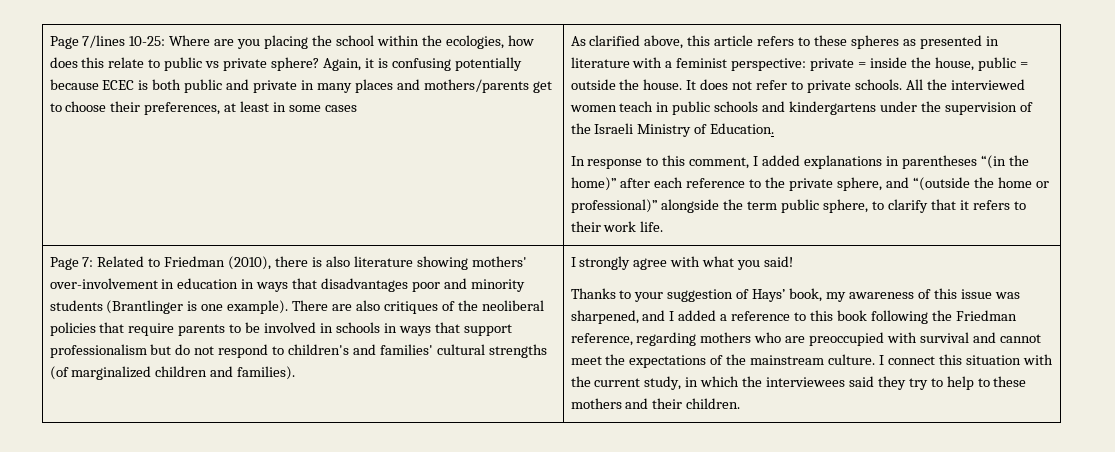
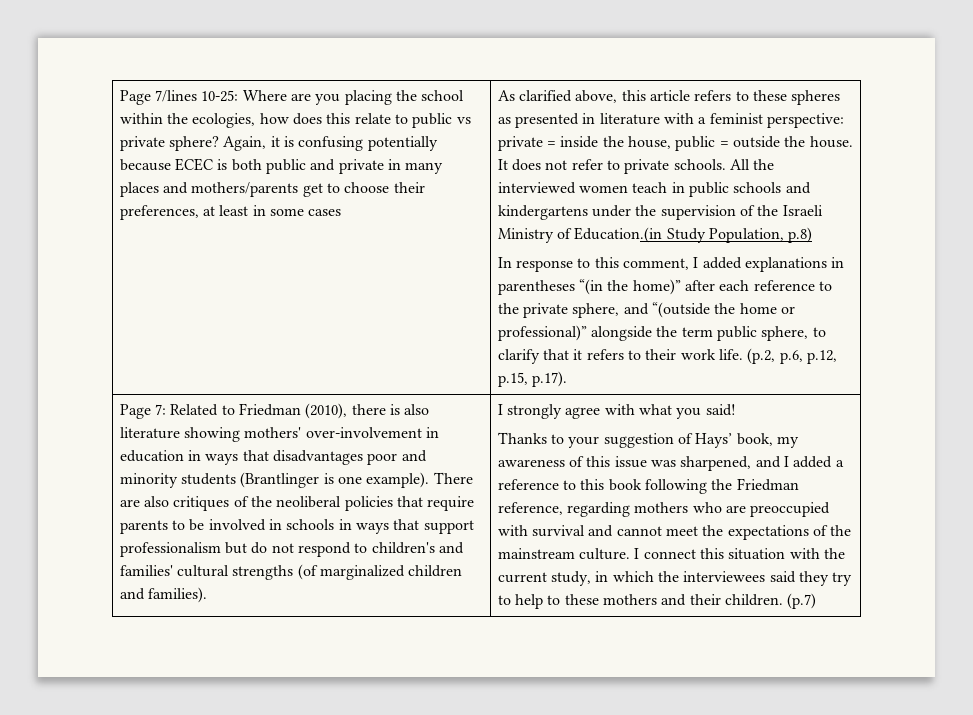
- All the interviewed women teach in public schools and kindergartens under the supervision of the Israeli Ministry of Education.
+ All the interviewed women teach in public schools and kindergartens under the supervision of the Israeli Ministry of Education.(in Study Population, p.8)
+ (p.2, p.6, p.12, p.15, p.17).
+ (p.7)

